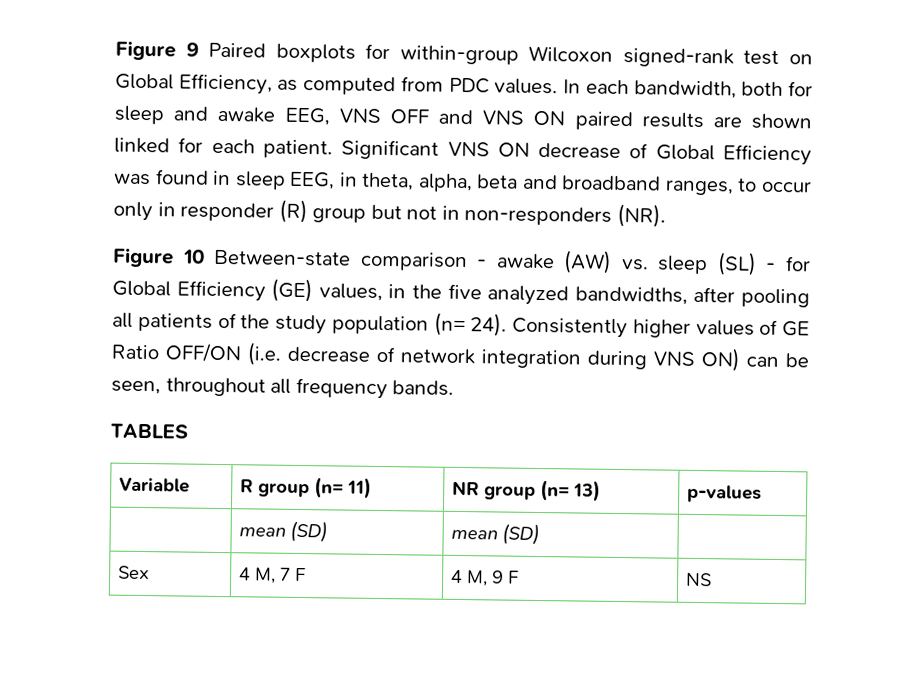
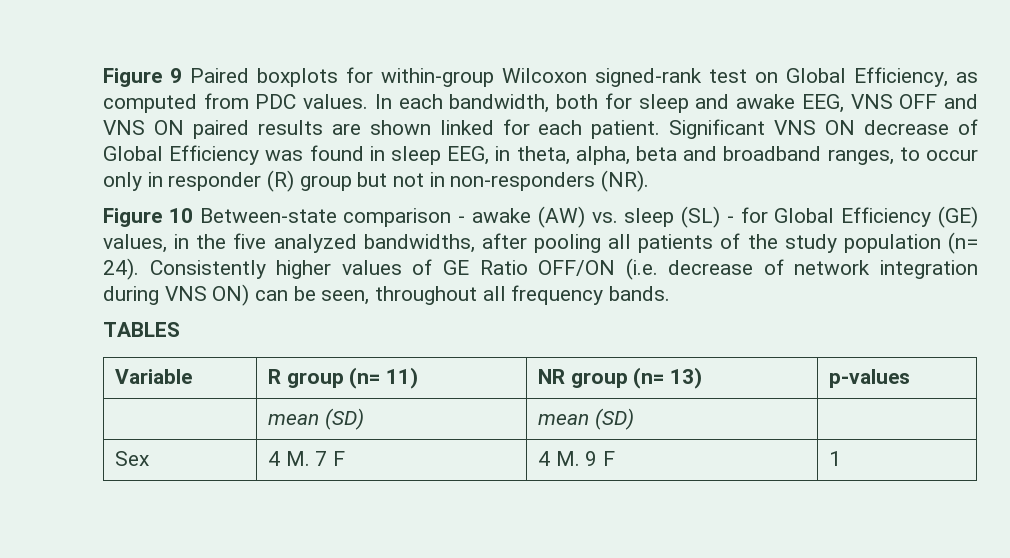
- Sex | 4 M, 7 F | 4 M, 9 F | NS
+ Sex | 4 M. 7 F | 4 M. 9 F | 1

